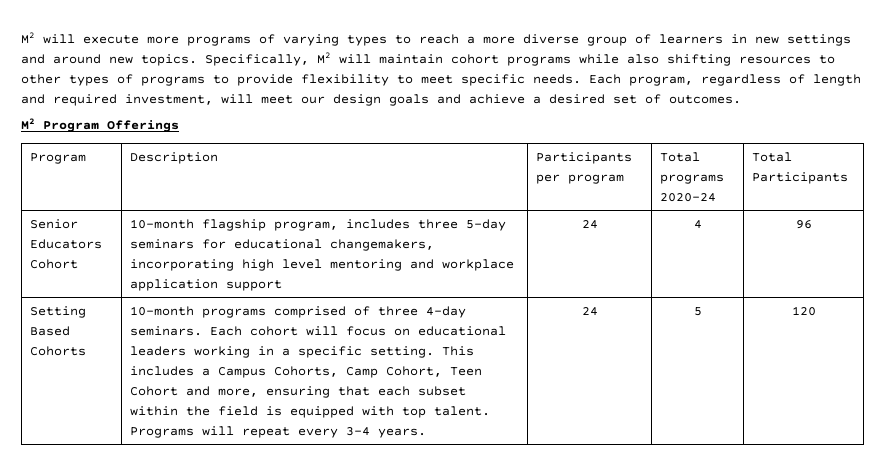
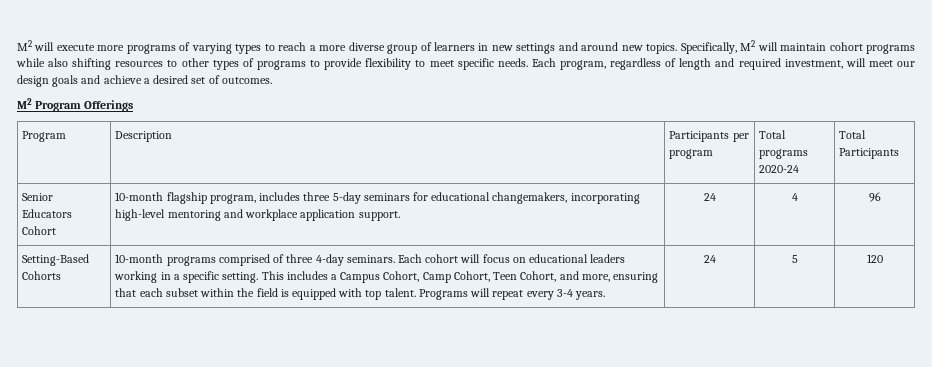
- Senior Educators Cohort | 10-month flagship program, includes three 5-day seminars for educational changemakers, incorporating high level mentoring and workplace application support | 24 | 4 | 96
+ Senior Educators Cohort | 10-month flagship program, includes three 5-day seminars for educational changemakers, incorporating high-level mentoring and workplace application support. | 24 | 4 | 96
- Setting Based Cohorts
+ Setting-Based Cohorts
- This includes a Campus Cohorts, Camp Cohort, Teen Cohort and more, ensuring that each subset within the field is equipped with top talent.
+ This includes a Campus Cohort, Camp Cohort, Teen Cohort, and more, ensuring that each subset within the field is equipped with top talent.

